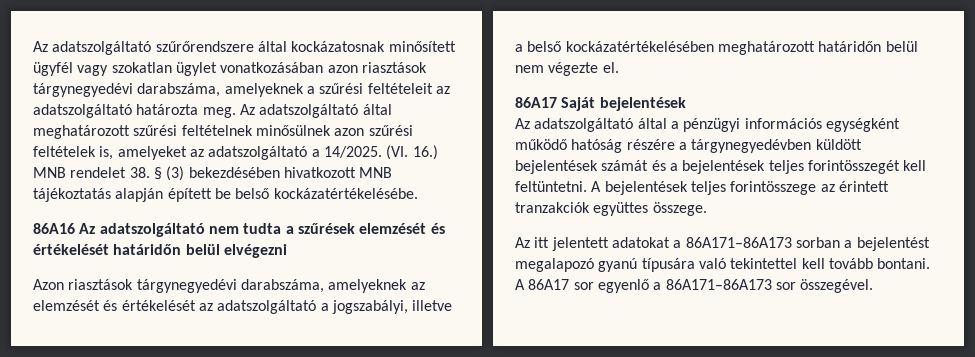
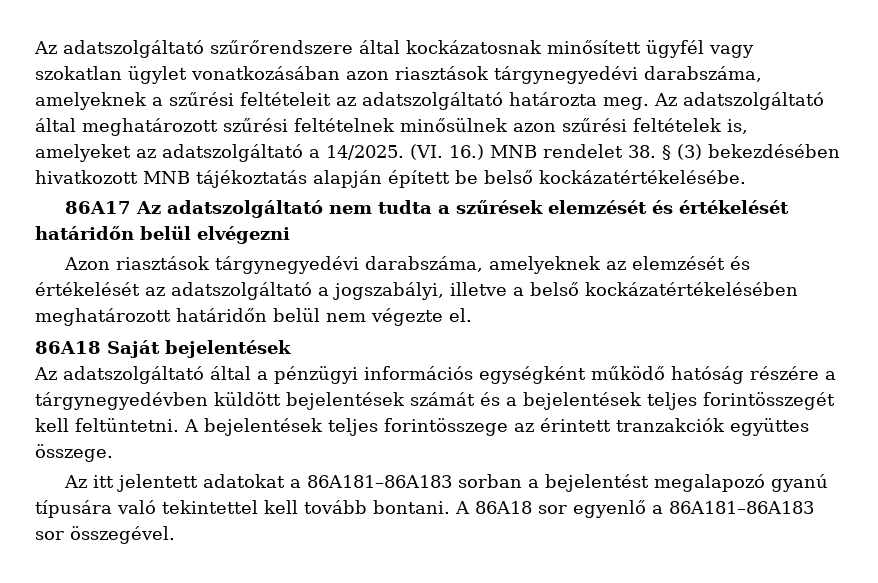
- 86A16 Az adatszolgáltató nem tudta a szűrések elemzését és értékelését határidőn belül elvégezni
+ 86A17 Az adatszolgáltató nem tudta a szűrések elemzését és értékelését határidőn belül elvégezni
- 86A17 Saját bejelentések
+ 86A18 Saját bejelentések
- Az itt jelentett adatokat a 86A171–86A173 sorban a bejelentést megalapozó gyanú típusára való tekintettel kell tovább bontani.
+ Az itt jelentett adatokat a 86A181–86A183 sorban a bejelentést megalapozó gyanú típusára való tekintettel kell tovább bontani.
- A 86A17 sor egyenlő a 86A171–86A173 sor összegével.
+ A 86A18 sor egyenlő a 86A181–86A183 sor összegével.

